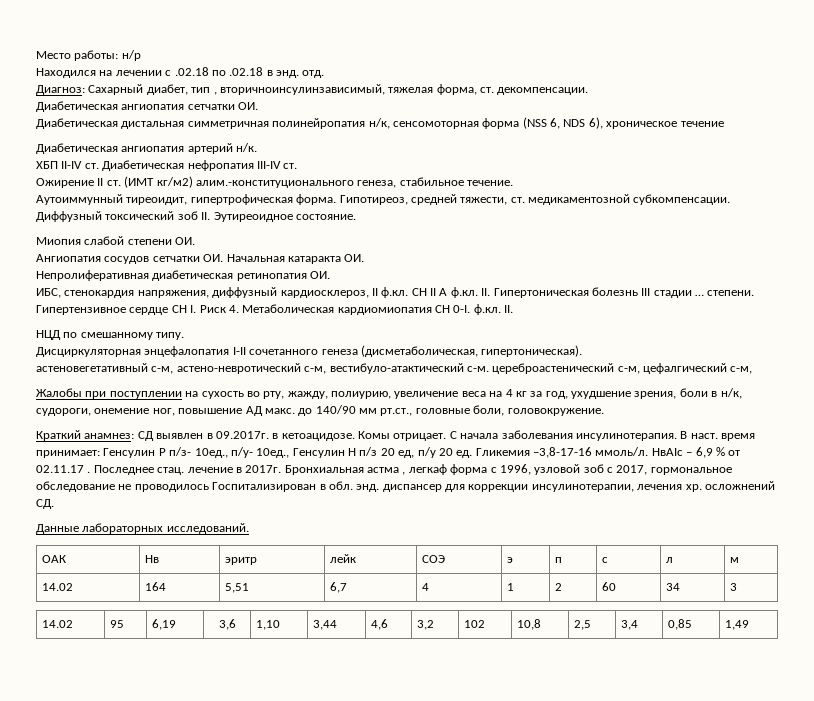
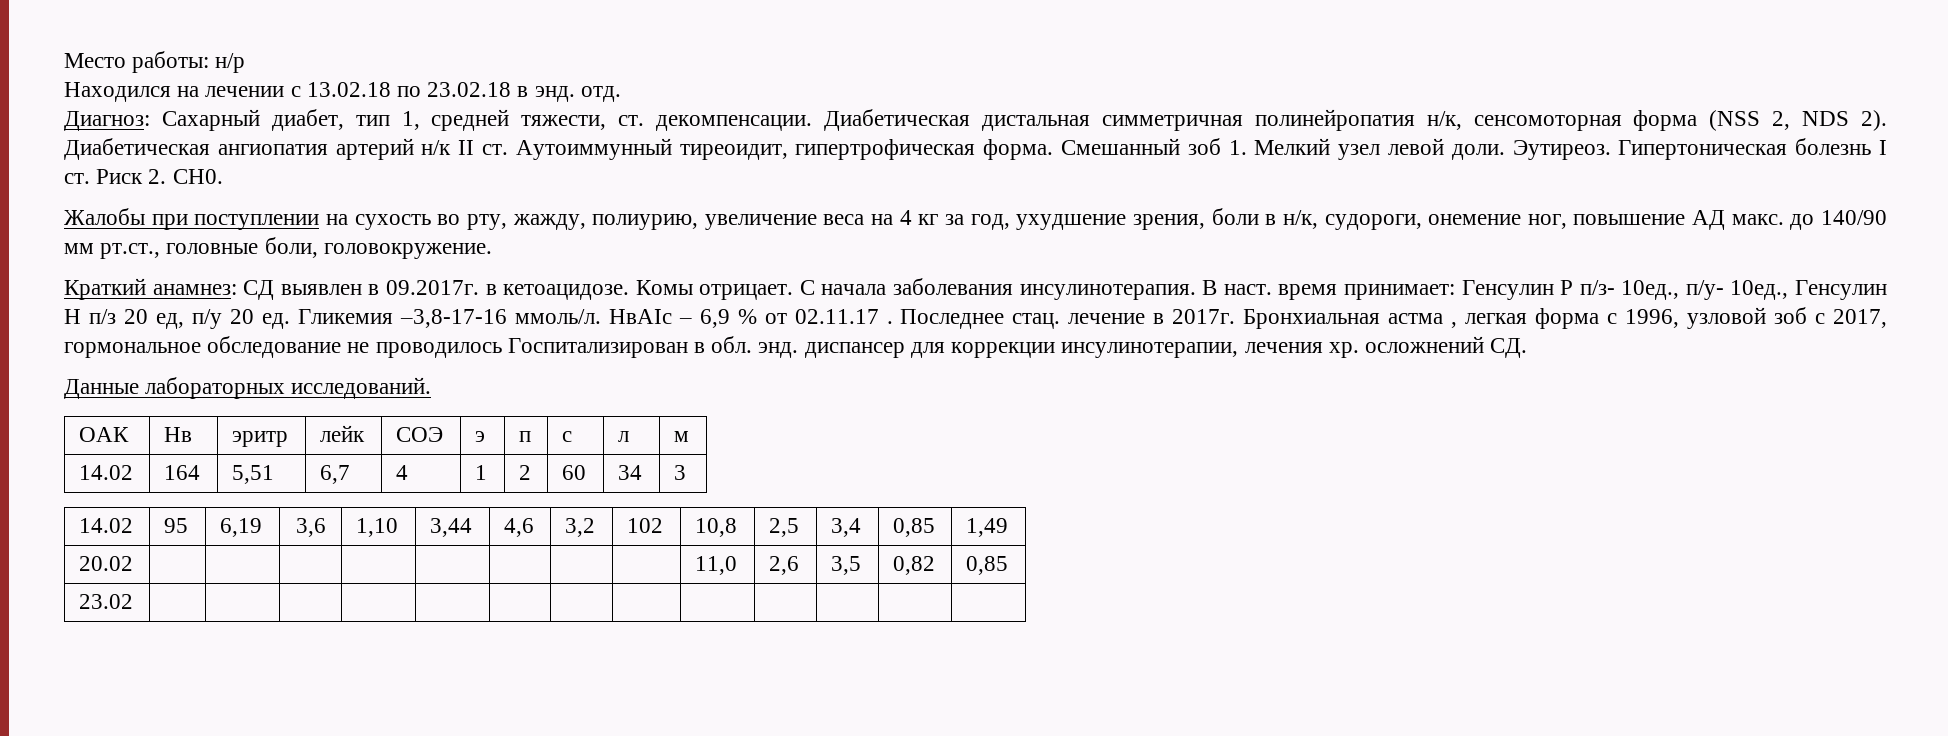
- Находился на лечении с .02.18 по .02.18 в энд. отд.
+ Находился на лечении с 13.02.18 по 23.02.18 в энд. отд.
- Диагноз: Сахарный диабет, тип , вторичноинсулинзависимый, тяжелая форма, ст. декомпенсации.
- Диабетическая ангиопатия сетчатки ОИ.
- Диабетическая дистальная симметричная полинейропатия н/к, сенсомоторная форма (NSS 6, NDS 6), хроническое течение
- Диабетическая ангиопатия артерий н/к.
- ХБП II-IV ст. Диабетическая нефропатия III-IV ст.
- Ожирение II ст. (ИМТ кг/м2) алим.-конституционального генеза, стабильное течение.
- Аутоиммунный тиреоидит, гипертрофическая форма. Гипотиреоз, средней тяжести, ст. медикаментозной субкомпенсации. Диффузный токсический зоб II. Эутиреоидное состояние.
- Миопия слабой степени ОИ.
- Ангиопатия сосудов сетчатки ОИ. Начальная катаракта ОИ.
- Непролиферативная диабетическая ретинопатия ОИ.
- ИБС, стенокардия напряжения, диффузный кардиосклероз, II ф.кл. СН II А ф.кл. II. Гипертоническая болезнь III стадии … степени. Гипертензивное сердце СН I. Риск 4. Метаболическая кардиомиопатия СН 0-I. ф.кл. II.
- НЦД по смешанному типу.
- Дисциркуляторная энцефалопатия I-II сочетанного генеза (дисметаболическая, гипертоническая).
- астеновегетативный с-м, астено-невротический с-м, вестибуло-атактический с-м. цереброастенический с-м, цефалгический с-м,
+ Диагноз: Сахарный диабет, тип 1, средней тяжести, ст. декомпенсации. Диабетическая дистальная симметричная полинейропатия н/к, сенсомоторная форма (NSS 2, NDS 2). Диабетическая ангиопатия артерий н/к II ст. Аутоиммунный тиреоидит, гипертрофическая форма. Смешанный зоб 1. Мелкий узел левой доли. Эутиреоз. Гипертоническая болезнь I ст. Риск 2. СН0.
- Бронхиальная астма , легкаф форма с 1996, узловой зоб с 2017, гормональное обследование не проводилось Госпитализирован в обл. энд. диспансер для коррекции инсулинотерапии, лечения хр. осложнений СД.
+ Бронхиальная астма , легкая форма с 1996, узловой зоб с 2017, гормональное обследование не проводилось Госпитализирован в обл. энд. диспансер для коррекции инсулинотерапии, лечения хр. осложнений СД.
+ 20.02 | | | | | | | | | 11,0 | 2,6 | 3,5 | 0,82 | 0,85
+ 23.02 | | | | | | | | | | | | |

